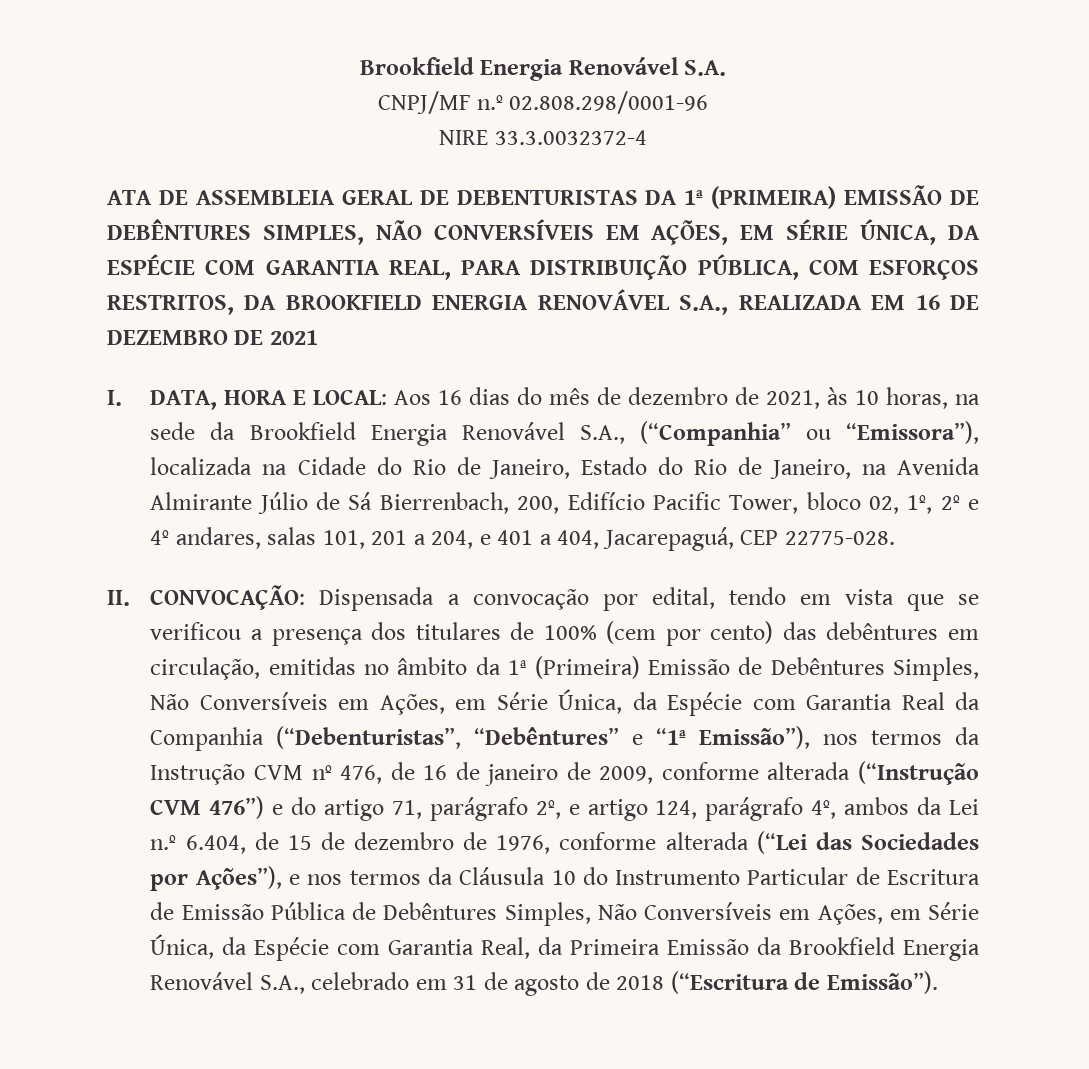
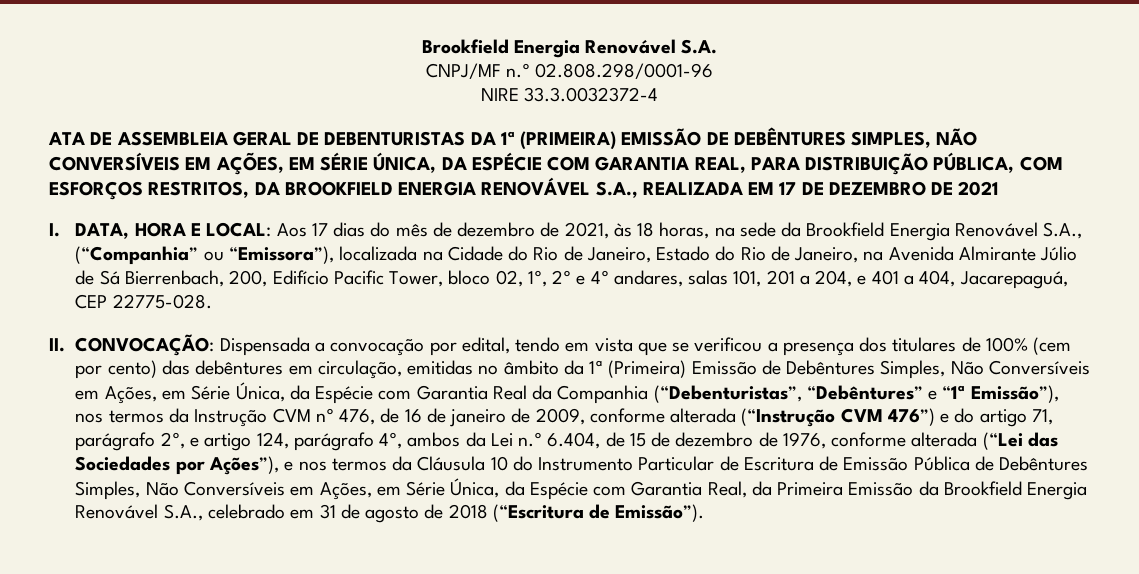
- ATA DE ASSEMBLEIA GERAL DE DEBENTURISTAS DA 1ª (PRIMEIRA) EMISSÃO DE DEBÊNTURES SIMPLES, NÃO CONVERSÍVEIS EM AÇÕES, EM SÉRIE ÚNICA, DA ESPÉCIE COM GARANTIA REAL, PARA DISTRIBUIÇÃO PÚBLICA, COM ESFORÇOS RESTRITOS, DA BROOKFIELD ENERGIA RENOVÁVEL S.A., REALIZADA EM 16 DE DEZEMBRO DE 2021
+ ATA DE ASSEMBLEIA GERAL DE DEBENTURISTAS DA 1ª (PRIMEIRA) EMISSÃO DE DEBÊNTURES SIMPLES, NÃO CONVERSÍVEIS EM AÇÕES, EM SÉRIE ÚNICA, DA ESPÉCIE COM GARANTIA REAL, PARA DISTRIBUIÇÃO PÚBLICA, COM ESFORÇOS RESTRITOS, DA BROOKFIELD ENERGIA RENOVÁVEL S.A., REALIZADA EM 17 DE DEZEMBRO DE 2021
- Aos 16 dias do mês de dezembro de 2021, às 10 horas, na sede da Brookfield Energia Renovável S.A., (“Companhia” ou “Emissora”), localizada na Cidade do Rio de Janeiro, Estado do Rio de Janeiro, na Avenida Almirante Júlio de Sá Bierrenbach, 200, Edifício Pacific Tower, bloco 02, 1º, 2º e 4º andares, salas 101, 201 a 204, e 401 a 404, Jacarepaguá, CEP 22775-028.
+ Aos 17 dias do mês de dezembro de 2021, às 18 horas, na sede da Brookfield Energia Renovável S.A., (“Companhia” ou “Emissora”), localizada na Cidade do Rio de Janeiro, Estado do Rio de Janeiro, na Avenida Almirante Júlio de Sá Bierrenbach, 200, Edifício Pacific Tower, bloco 02, 1º, 2º e 4º andares, salas 101, 201 a 204, e 401 a 404, Jacarepaguá, CEP 22775-028.

